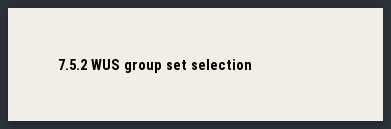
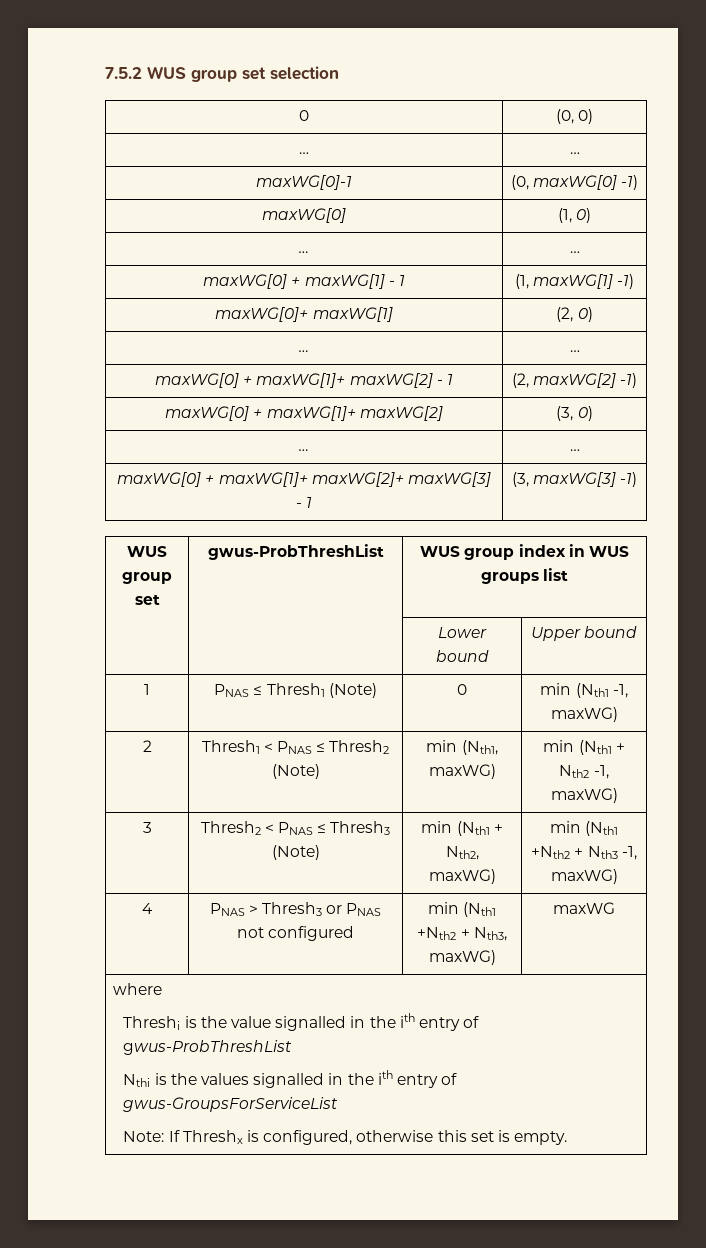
+ 0 | (0, 0)
+ … | …
+ maxWG[0]-1 | (0, maxWG[0] -1)
+ maxWG[0] | (1, 0)
+ … | …
+ maxWG[0] + maxWG[1] - 1 | (1, maxWG[1] -1)
+ maxWG[0]+ maxWG[1] | (2, 0)
+ … | …
+ maxWG[0] + maxWG[1]+ maxWG[2] - 1 | (2, maxWG[2] -1)
+ maxWG[0] + maxWG[1]+ maxWG[2] | (3, 0)
+ … | …
+ maxWG[0] + maxWG[1]+ maxWG[2]+ maxWG[3] - 1 | (3, maxWG[3] -1)
+ WUS group set | gwus-ProbThreshList | WUS group index in WUS groups list
+ | | Lower bound | Upper bound
+ 1 | PNAS ≤ Thresh1 (Note) | 0 | min (Nth1 -1, maxWG)
+ 2 | Thresh1 < PNAS ≤ Thresh2 (Note) | min (Nth1, maxWG) | min (Nth1 + Nth2 -1, maxWG)
+ 3 | Thresh2 < PNAS ≤ Thresh3 (Note) | min (Nth1 + Nth2, maxWG) | min (Nth1 +Nth2 + Nth3 -1, maxWG)
+ 4 | PNAS > Thresh3 or PNAS not configured | min (Nth1 +Nth2 + Nth3, maxWG) | maxWG
+ where
+ Threshi is the value signalled in the ith entry of gwus-ProbThreshList
+ Nthi is the values signalled in the ith entry of gwus-GroupsForServiceList
+ Note: If Threshx is configured, otherwise this set is empty.

